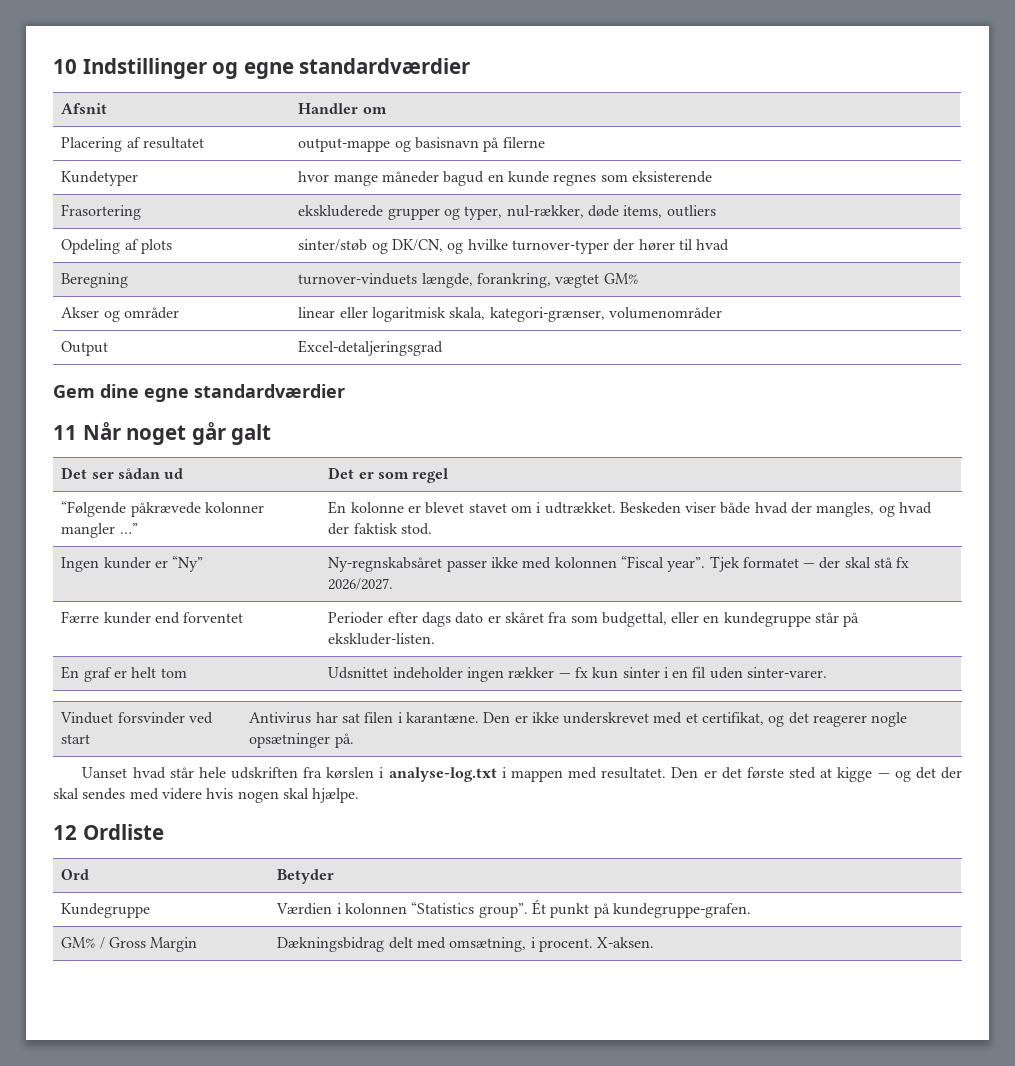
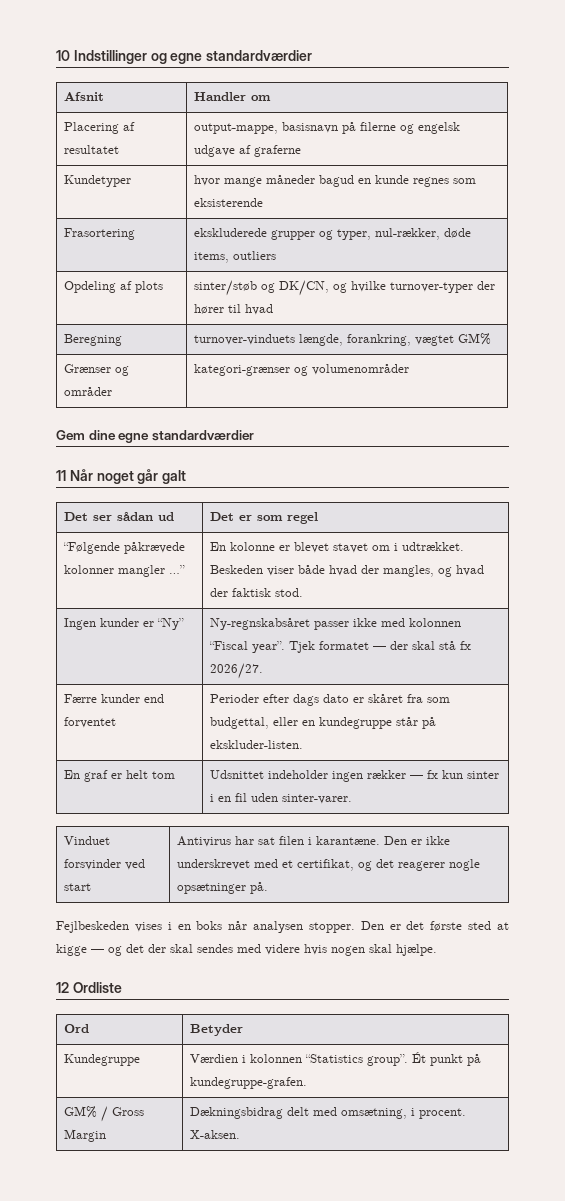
- Placering af resultatet | output-mappe og basisnavn på filerne
+ Placering af resultatet | output-mappe, basisnavn på filerne og engelsk udgave af graferne
- Akser og områder | linear eller logaritmisk skala, kategori-grænser, volumenområder
+ Grænser og områder | kategori-grænser og volumenområder
- Output | Excel-detaljeringsgrad
- Ingen kunder er “Ny” | Ny-regnskabsåret passer ikke med kolonnen “Fiscal year”. Tjek formatet — der skal stå fx 2026/2027.
+ Ingen kunder er “Ny” | Ny-regnskabsåret passer ikke med kolonnen “Fiscal year”. Tjek formatet — der skal stå fx 2026/27.
- Uanset hvad står hele udskriften fra kørslen i analyse-log.txt i mappen med resultatet.
+ Fejlbeskeden vises i en boks når analysen stopper.

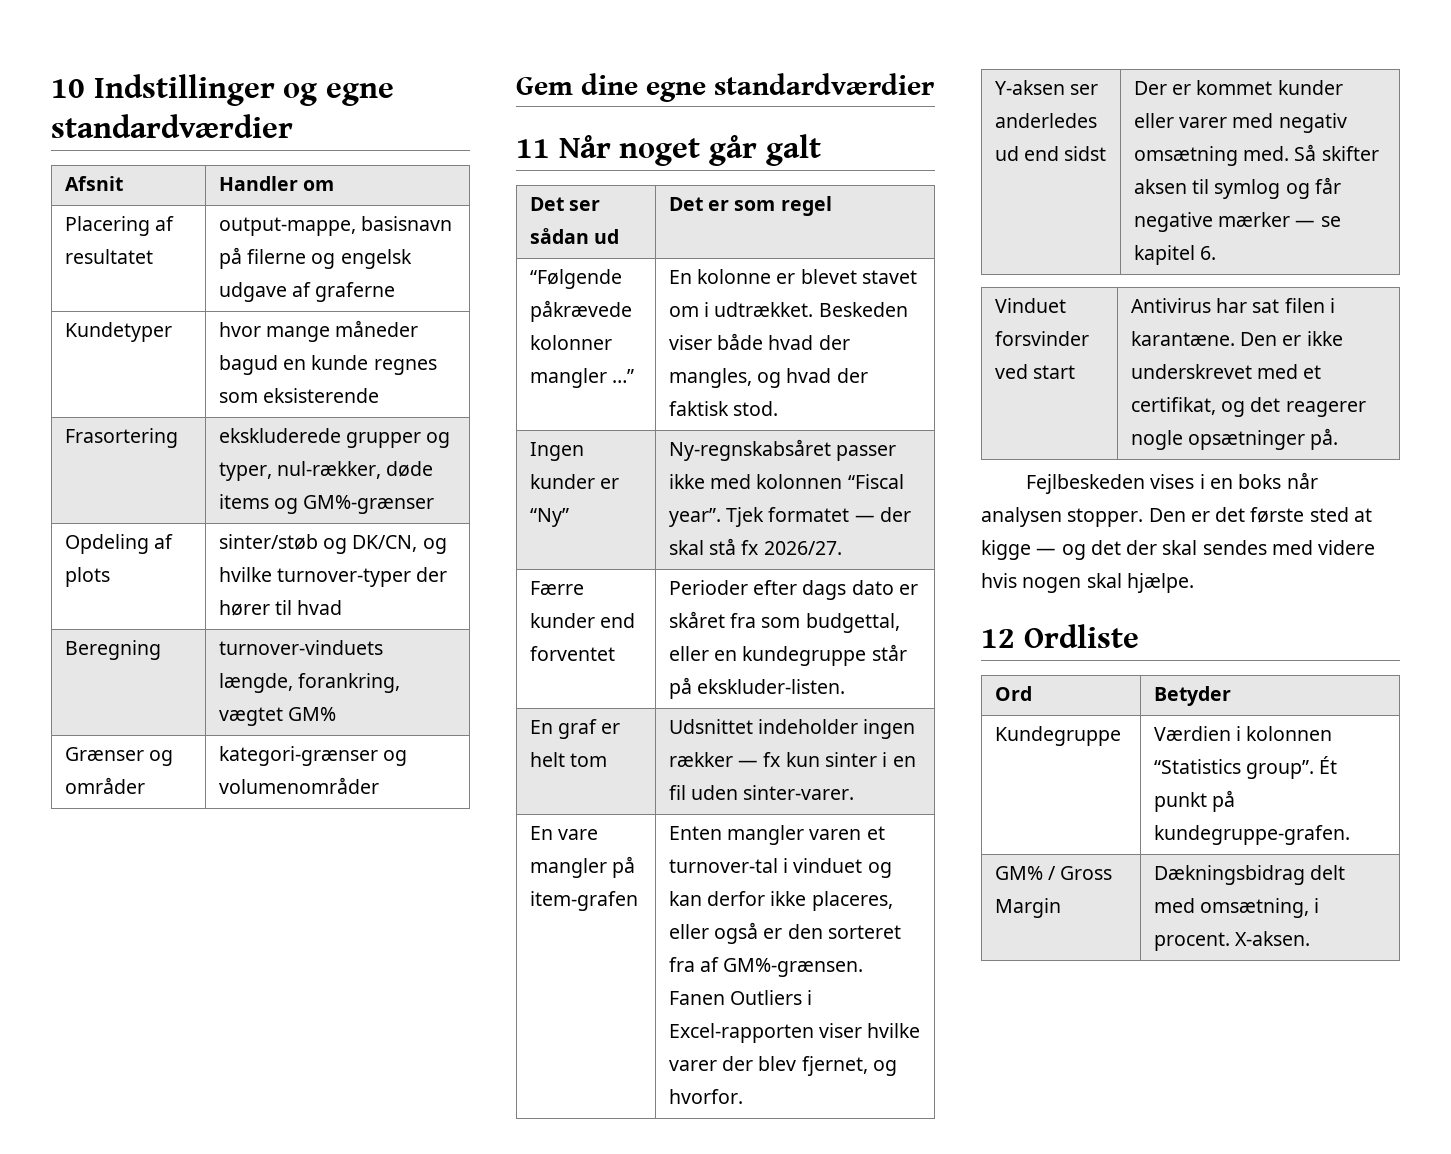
- Frasortering | ekskluderede grupper og typer, nul-rækker, døde items, outliers
+ Frasortering | ekskluderede grupper og typer, nul-rækker, døde items og GM%-grænser
+ En vare mangler på item-grafen | Enten mangler varen et turnover-tal i vinduet og kan derfor ikke placeres, eller også er den sorteret fra af GM%-grænsen. Fanen Outliers i Excel-rapporten viser hvilke varer der blev fjernet, og hvorfor.
+ Y-aksen ser anderledes ud end sidst | Der er kommet kunder eller varer med negativ omsætning med. Så skifter aksen til symlog og får negative mærker — se kapitel 6.

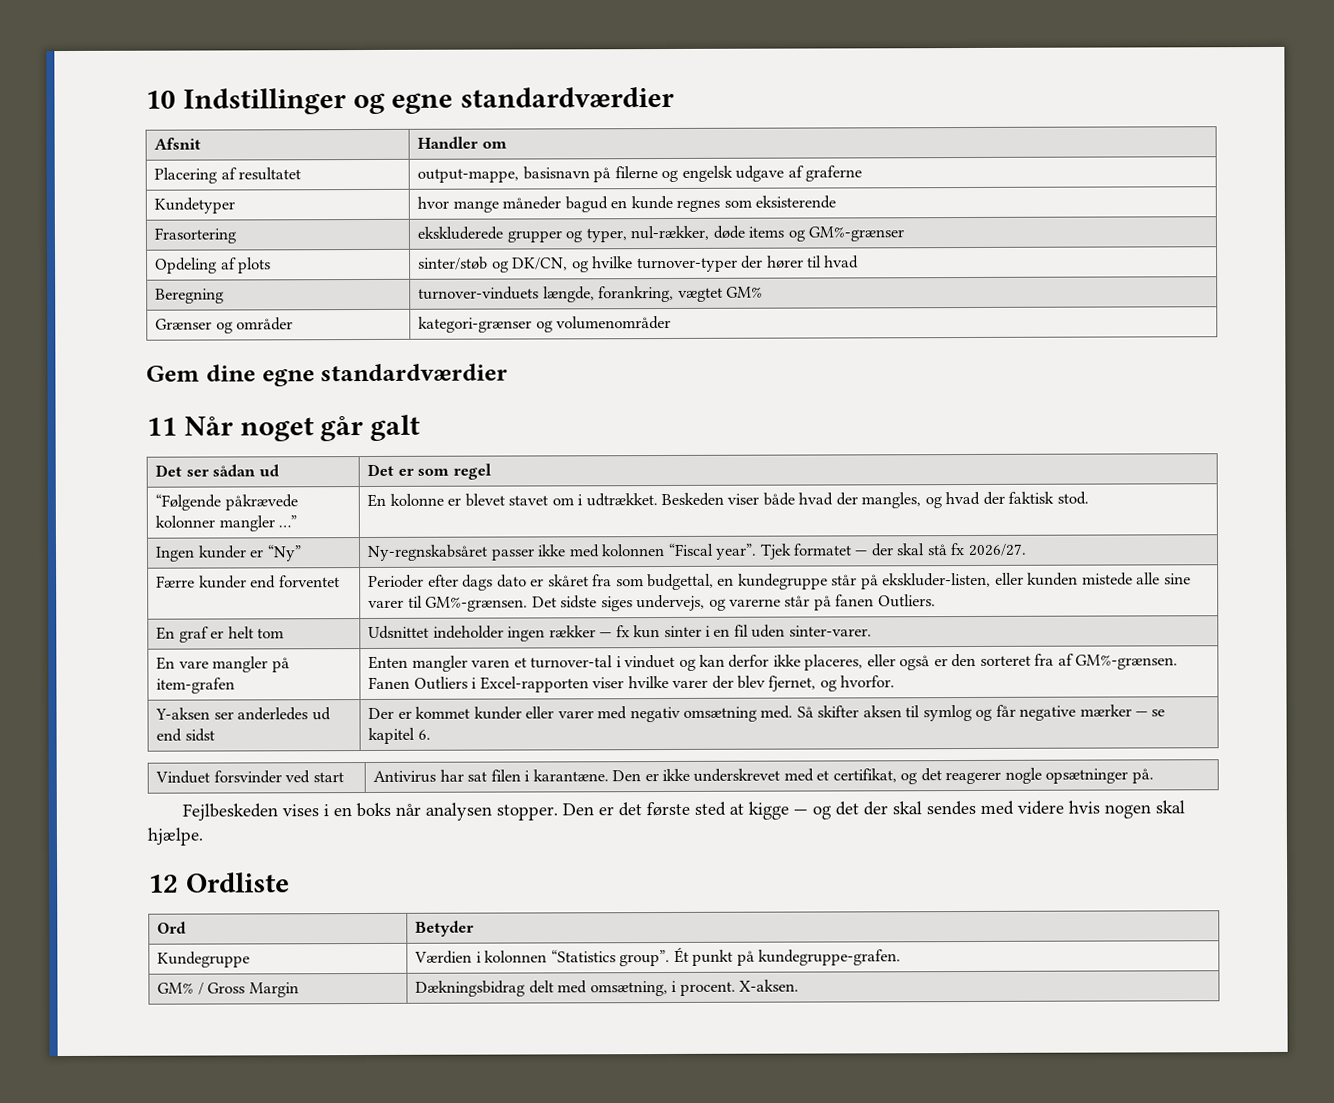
- Færre kunder end forventet | Perioder efter dags dato er skåret fra som budgettal, eller en kundegruppe står på ekskluder-listen.
+ Færre kunder end forventet | Perioder efter dags dato er skåret fra som budgettal, en kundegruppe står på ekskluder-listen, eller kunden mistede alle sine varer til GM%-grænsen. Det sidste siges undervejs, og varerne står på fanen Outliers.

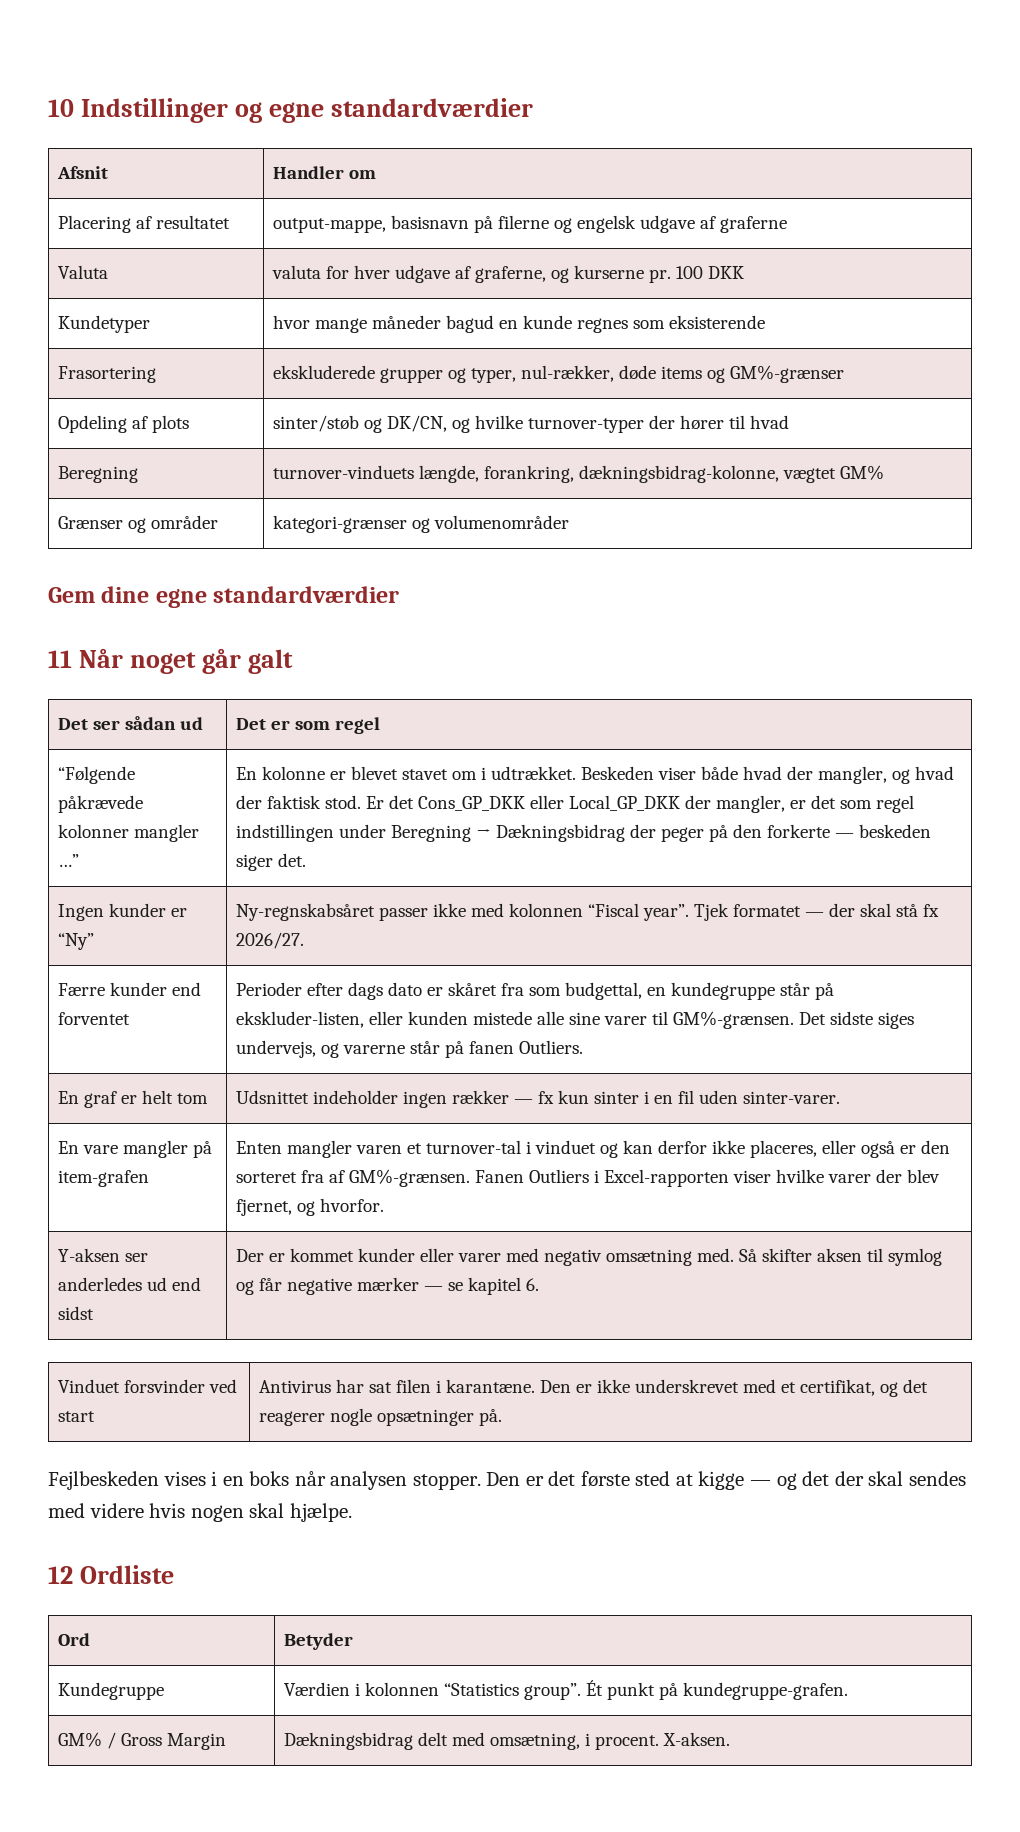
+ Valuta | valuta for hver udgave af graferne, og kurserne pr. 100 DKK
- Beregning | turnover-vinduets længde, forankring, vægtet GM%
+ Beregning | turnover-vinduets længde, forankring, dækningsbidrag-kolonne, vægtet GM%
- Beskeden viser både hvad der mangles, og hvad der faktisk stod.
+ Beskeden viser både hvad der mangler, og hvad der faktisk stod. Er det Cons_GP_DKK eller Local_GP_DKK der mangler, er det som regel indstillingen under Beregning → Dækningsbidrag der peger på den forkerte — beskeden siger det.

